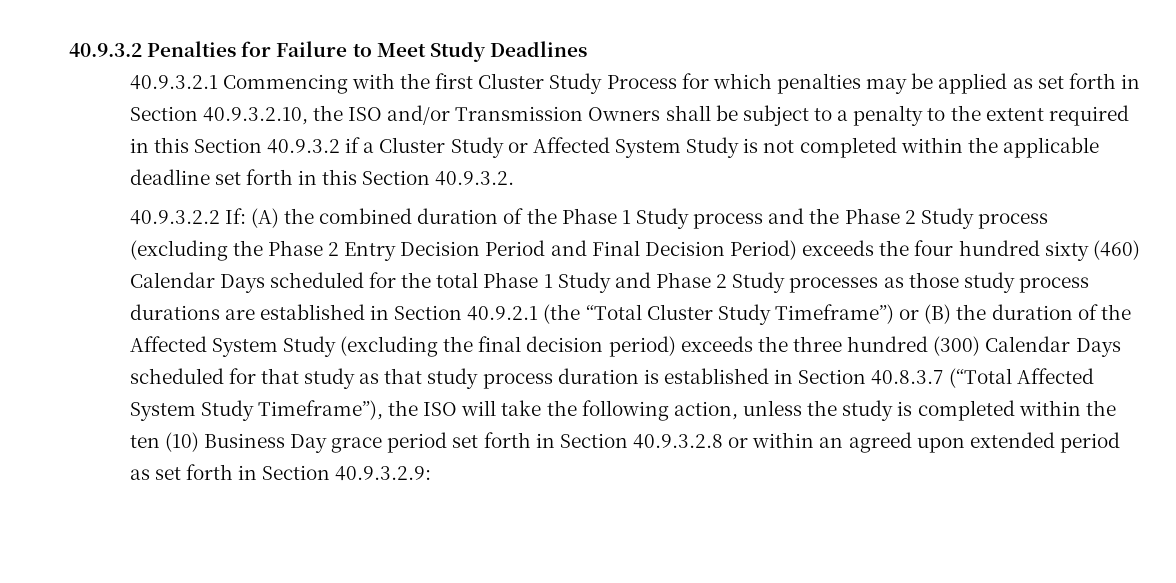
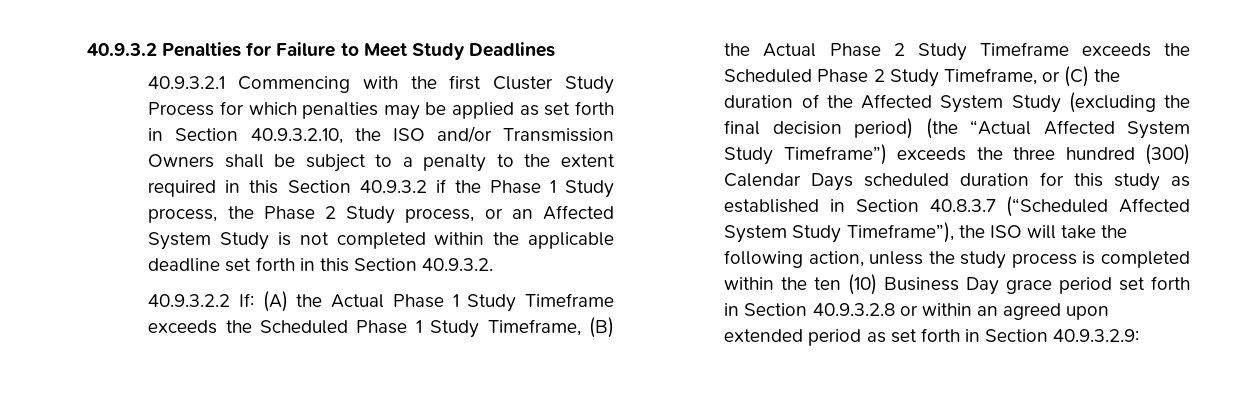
- 40.9.3.2.1 Commencing with the first Cluster Study Process for which penalties may be applied as set forth in Section 40.9.3.2.10, the ISO and/or Transmission Owners shall be subject to a penalty to the extent required in this Section 40.9.3.2 if a Cluster Study or Affected System Study is not completed within the applicable deadline set forth in this Section 40.9.3.2.
+ 40.9.3.2.1 Commencing with the first Cluster Study Process for which penalties may be applied as set forth in Section 40.9.3.2.10, the ISO and/or Transmission Owners shall be subject to a penalty to the extent required in this Section 40.9.3.2 if the Phase 1 Study process, the Phase 2 Study process, or an Affected System Study is not completed within the applicable deadline set forth in this Section 40.9.3.2.
- (A) the combined duration of the Phase 1 Study process and the Phase 2 Study process (excluding the Phase 2 Entry Decision Period and Final Decision Period) exceeds the four hundred sixty (460) Calendar Days scheduled for the total Phase 1 Study and Phase 2 Study processes as those study process durations are established in Section 40.9.2.1 (the “Total Cluster Study Timeframe”) or (B) the duration of the Affected System Study (excluding the final decision period) exceeds the three hundred (300) Calendar Days scheduled for that study as that study process duration is established in Section 40.8.3.7 (“Total Affected System Study Timeframe”), the ISO will take the following action, unless the study is completed within the ten (10) Business Day grace period set forth in Section 40.9.3.2.8 or within an agreed upon extended period as set forth in Section 40.9.3.2.9:
+ (A) the Actual Phase 1 Study Timeframe exceeds the Scheduled Phase 1 Study Timeframe, (B) the Actual Phase 2 Study Timeframe exceeds the Scheduled Phase 2 Study Timeframe, or (C) the duration of the Affected System Study (excluding the final decision period) (the “Actual Affected System Study Timeframe”) exceeds the three hundred (300) Calendar Days scheduled duration for this study as established in Section 40.8.3.7 (“Scheduled Affected System Study Timeframe”), the ISO will take the following action, unless the study process is completed within the ten (10) Business Day grace period set forth in Section 40.9.3.2.8 or within an agreed upon extended period as set forth in Section 40.9.3.2.9:

